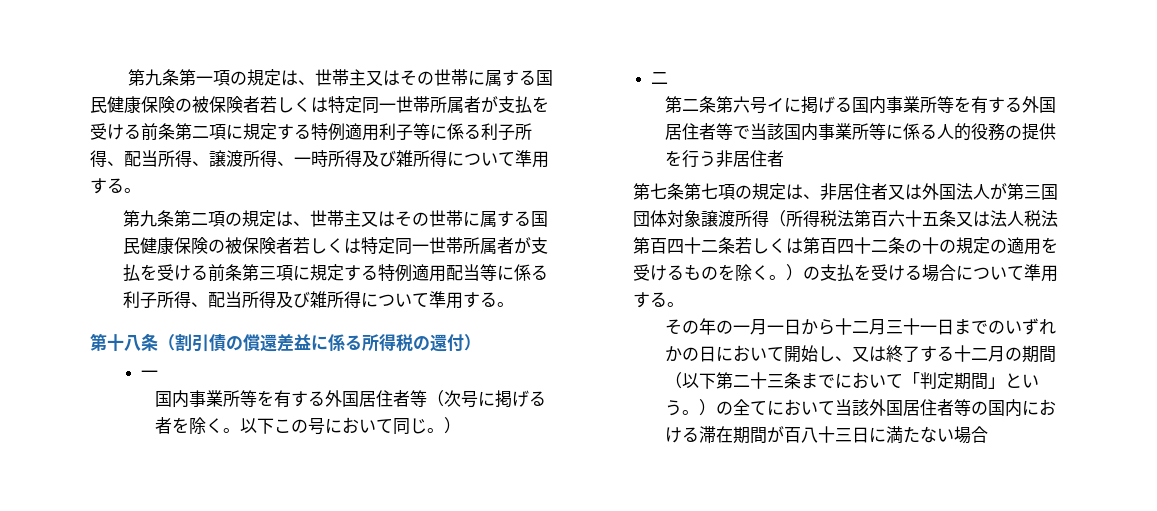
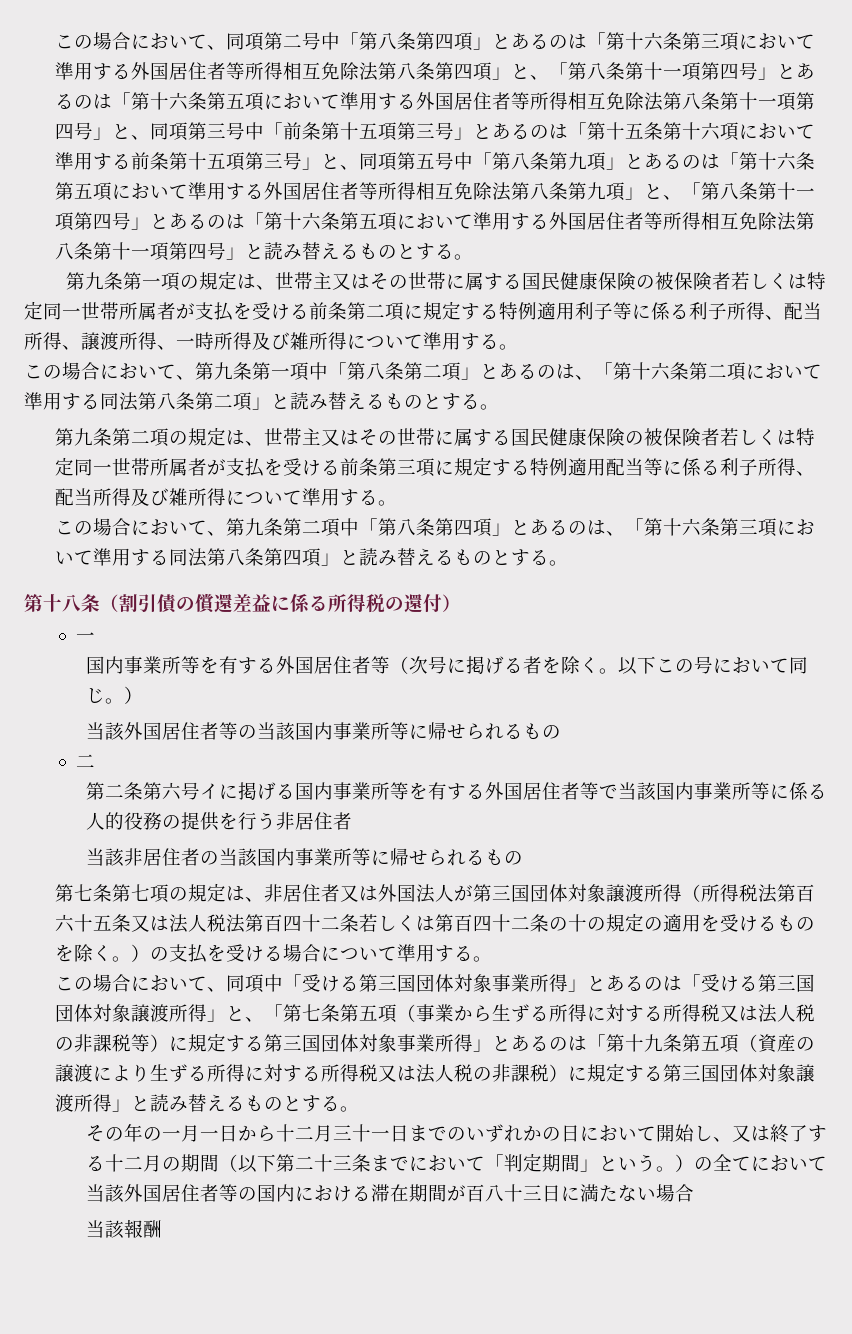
+ この場合において、同項第二号中「第八条第四項」とあるのは「第十六条第三項において準用する外国居住者等所得相互免除法第八条第四項」と、「第八条第十一項第四号」とあるのは「第十六条第五項において準用する外国居住者等所得相互免除法第八条第十一項第四号」と、同項第三号中「前条第十五項第三号」とあるのは「第十五条第十六項において準用する前条第十五項第三号」と、同項第五号中「第八条第九項」とあるのは「第十六条第五項において準用する外国居住者等所得相互免除法第八条第九項」と、「第八条第十一項第四号」とあるのは「第十六条第五項において準用する外国居住者等所得相互免除法第八条第十一項第四号」と読み替えるものとする。
+ この場合において、第九条第一項中「第八条第二項」とあるのは、「第十六条第二項において準用する同法第八条第二項」と読み替えるものとする。
+ この場合において、第九条第二項中「第八条第四項」とあるのは、「第十六条第三項において準用する同法第八条第四項」と読み替えるものとする。
+ 当該外国居住者等の当該国内事業所等に帰せられるもの
+ 当該非居住者の当該国内事業所等に帰せられるもの
+ この場合において、同項中「受ける第三国団体対象事業所得」とあるのは「受ける第三国団体対象譲渡所得」と、「第七条第五項（事業から生ずる所得に対する所得税又は法人税の非課税等）に規定する第三国団体対象事業所得」とあるのは「第十九条第五項（資産の譲渡により生ずる所得に対する所得税又は法人税の非課税）に規定する第三国団体対象譲渡所得」と読み替えるものとする。
+ 当該報酬

